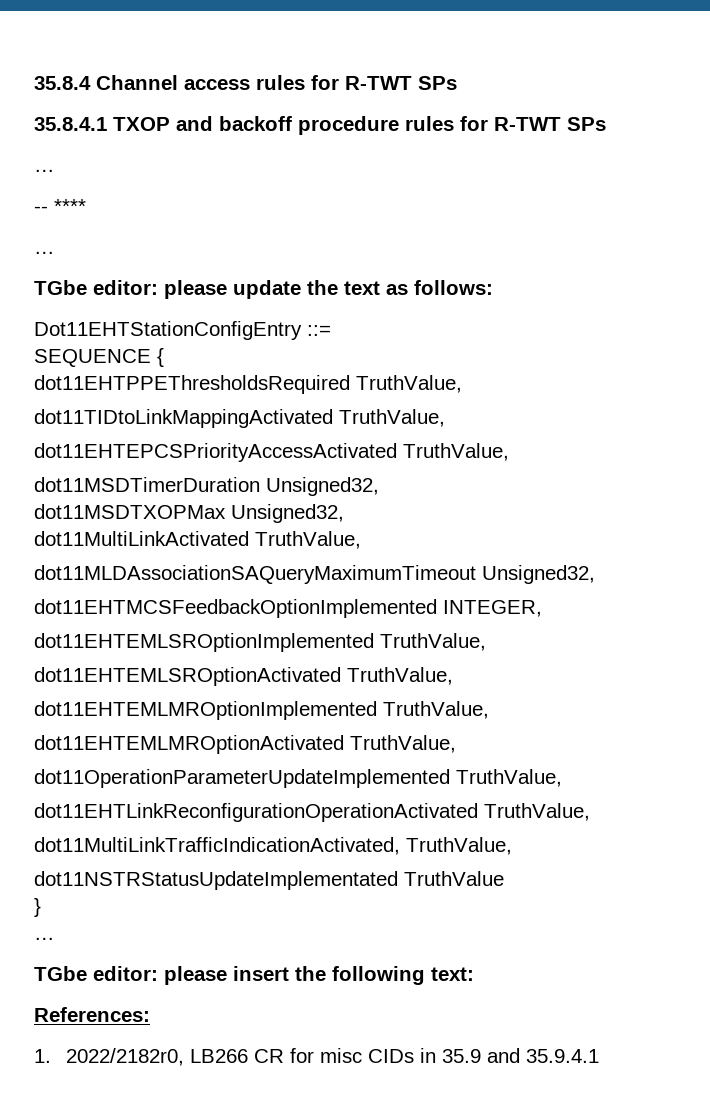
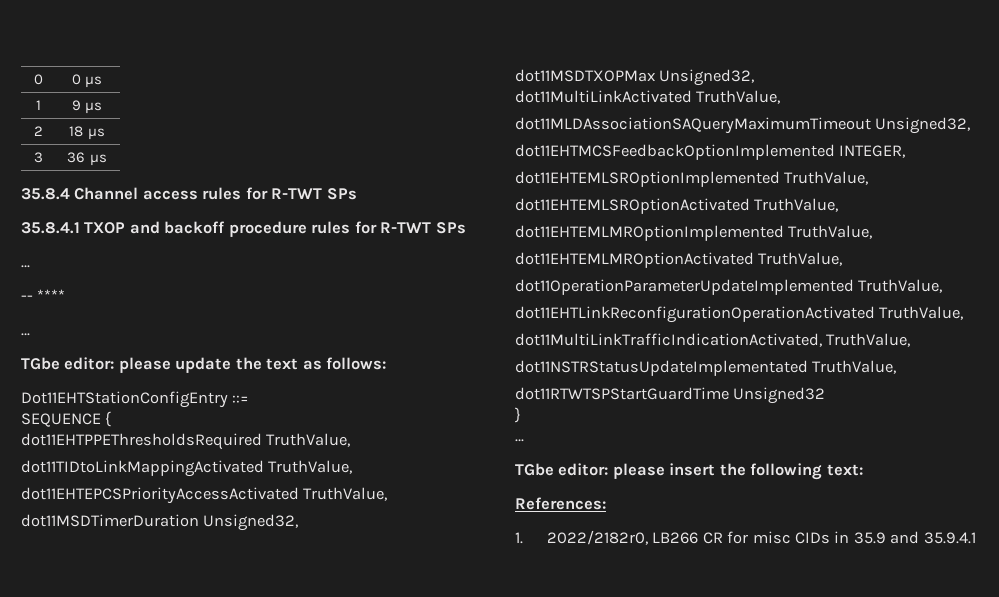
+ 0 | 0 µs
+ 1 | 9 µs
+ 2 | 18 µs
+ 3 | 36 µs
- dot11NSTRStatusUpdateImplementated TruthValue
+ dot11NSTRStatusUpdateImplementated TruthValue,
+ dot11RTWTSPStartGuardTime Unsigned32

